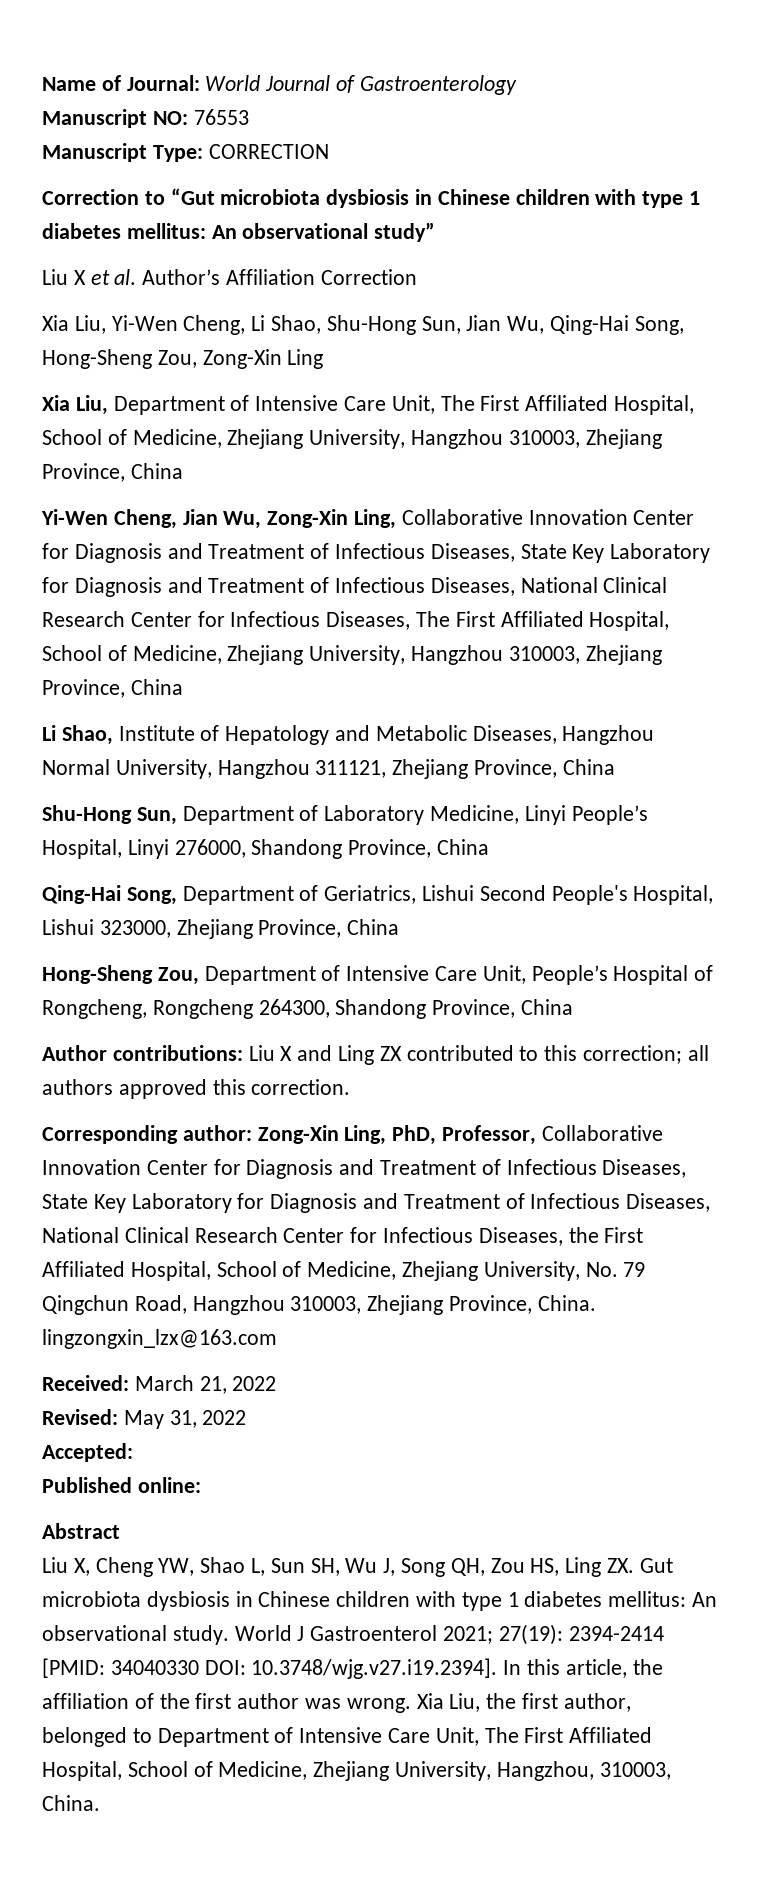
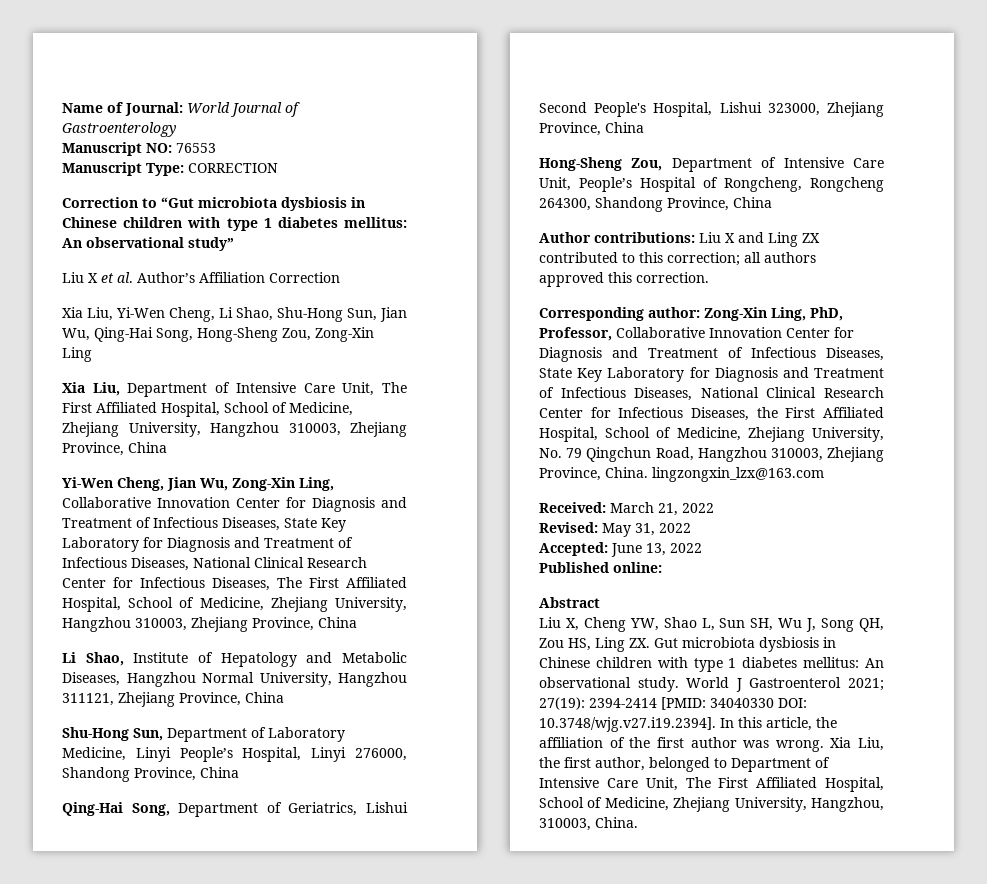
- Accepted:
+ Accepted: June 13, 2022

